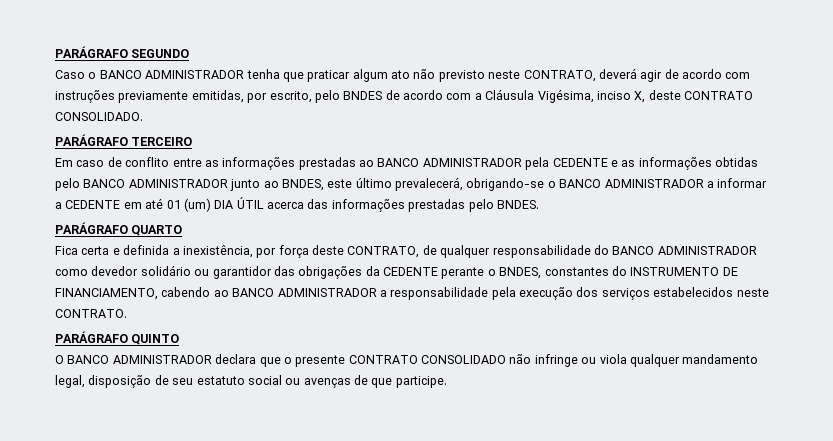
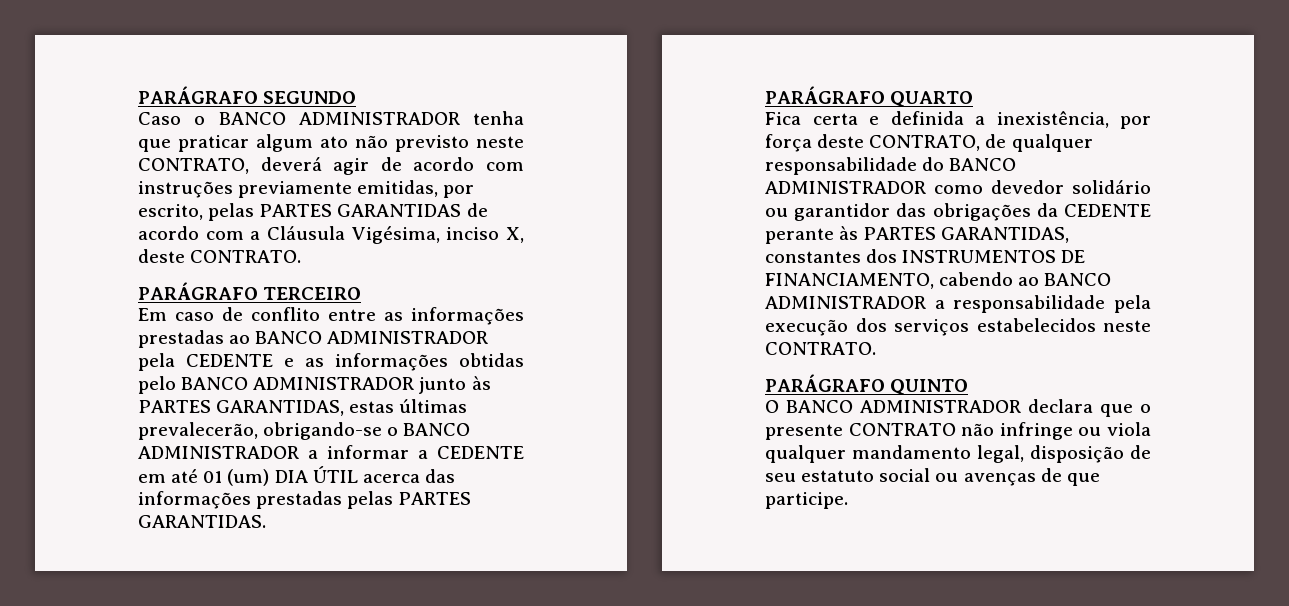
- Caso o BANCO ADMINISTRADOR tenha que praticar algum ato não previsto neste CONTRATO, deverá agir de acordo com instruções previamente emitidas, por escrito, pelo BNDES de acordo com a Cláusula Vigésima, inciso X, deste CONTRATO CONSOLIDADO.
+ Caso o BANCO ADMINISTRADOR tenha que praticar algum ato não previsto neste CONTRATO, deverá agir de acordo com instruções previamente emitidas, por escrito, pelas PARTES GARANTIDAS de acordo com a Cláusula Vigésima, inciso X, deste CONTRATO.
- Em caso de conflito entre as informações prestadas ao BANCO ADMINISTRADOR pela CEDENTE e as informações obtidas pelo BANCO ADMINISTRADOR junto ao BNDES, este último prevalecerá, obrigando-se o BANCO ADMINISTRADOR a informar a CEDENTE em até 01 (um) DIA ÚTIL acerca das informações prestadas pelo BNDES.
+ Em caso de conflito entre as informações prestadas ao BANCO ADMINISTRADOR pela CEDENTE e as informações obtidas pelo BANCO ADMINISTRADOR junto às PARTES GARANTIDAS, estas últimas prevalecerão, obrigando-se o BANCO ADMINISTRADOR a informar a CEDENTE em até 01 (um) DIA ÚTIL acerca das informações prestadas pelas PARTES GARANTIDAS.
- Fica certa e definida a inexistência, por força deste CONTRATO, de qualquer responsabilidade do BANCO ADMINISTRADOR como devedor solidário ou garantidor das obrigações da CEDENTE perante o BNDES, constantes do INSTRUMENTO DE FINANCIAMENTO, cabendo ao BANCO ADMINISTRADOR a responsabilidade pela execução dos serviços estabelecidos neste CONTRATO.
+ Fica certa e definida a inexistência, por força deste CONTRATO, de qualquer responsabilidade do BANCO ADMINISTRADOR como devedor solidário ou garantidor das obrigações da CEDENTE perante às PARTES GARANTIDAS, constantes dos INSTRUMENTOS DE FINANCIAMENTO, cabendo ao BANCO ADMINISTRADOR a responsabilidade pela execução dos serviços estabelecidos neste CONTRATO.
- O BANCO ADMINISTRADOR declara que o presente CONTRATO CONSOLIDADO não infringe ou viola qualquer mandamento legal, disposição de seu estatuto social ou avenças de que participe.
+ O BANCO ADMINISTRADOR declara que o presente CONTRATO não infringe ou viola qualquer mandamento legal, disposição de seu estatuto social ou avenças de que participe.

